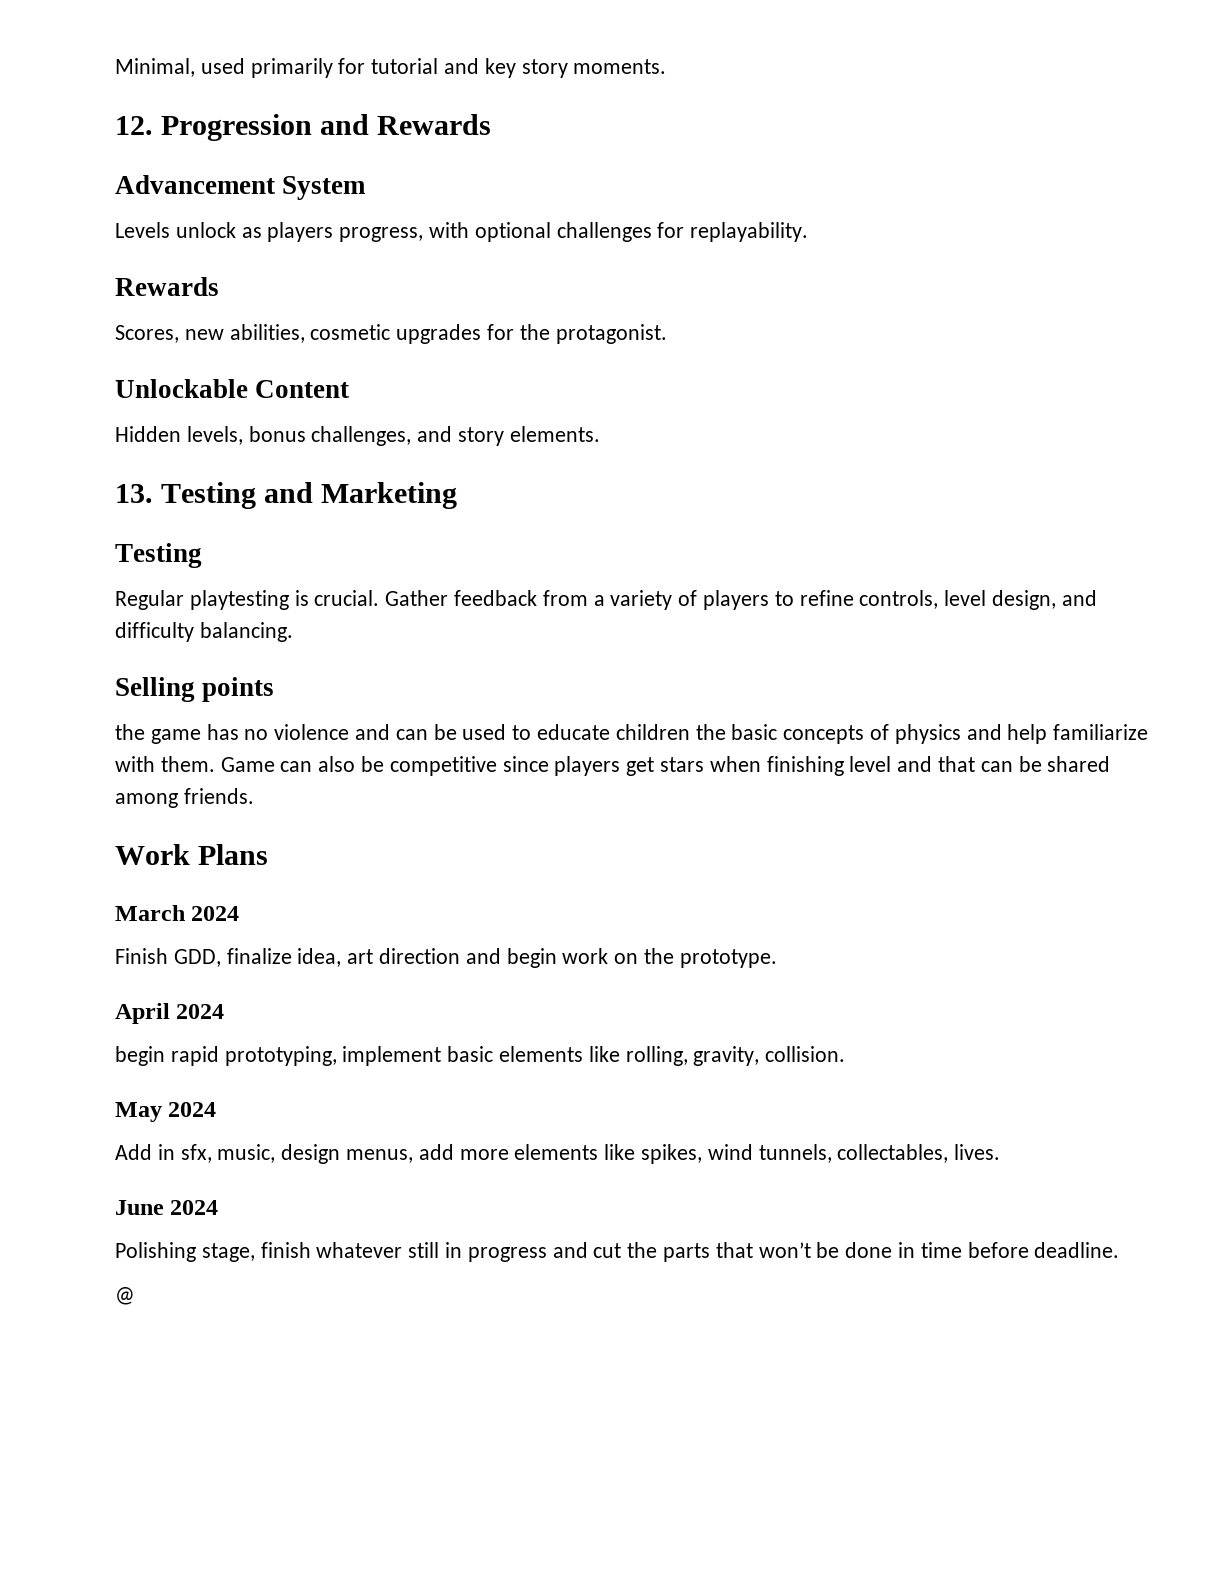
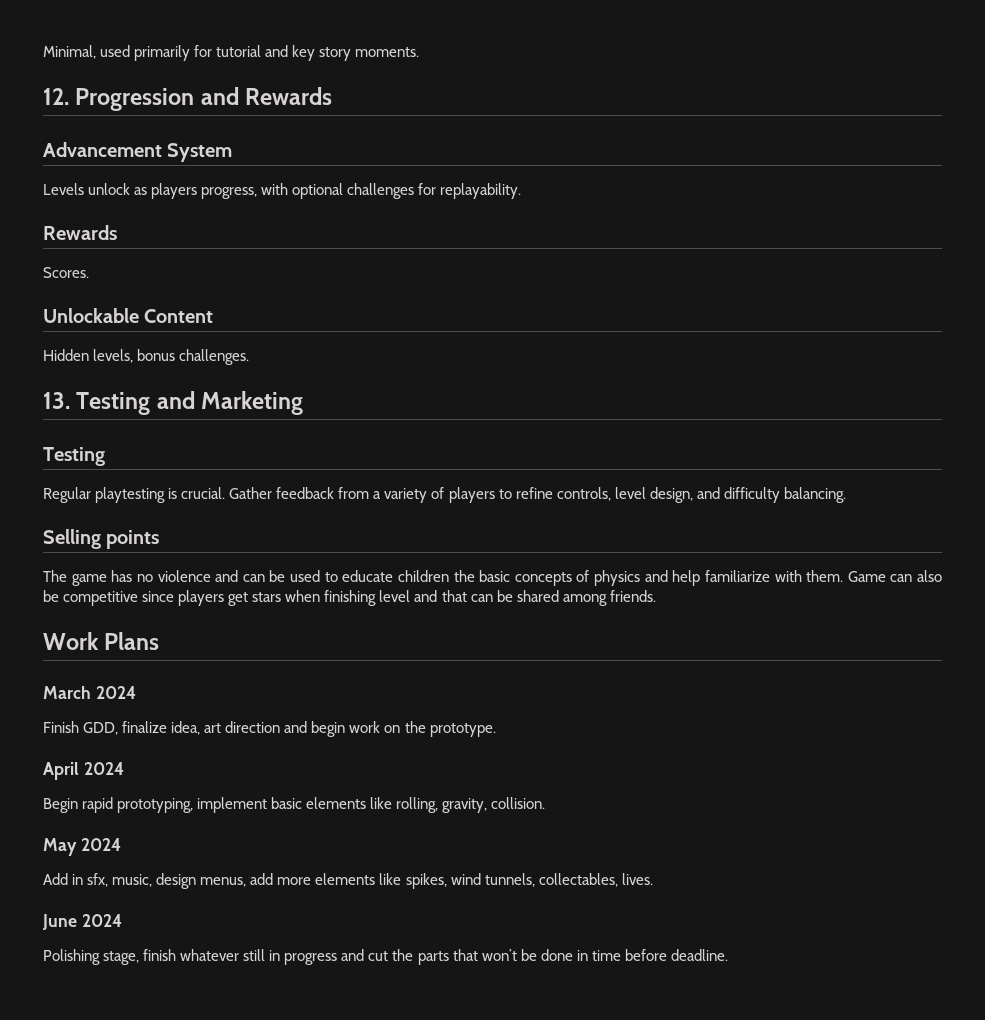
- Scores, new abilities, cosmetic upgrades for the protagonist.
+ Scores.
- Hidden levels, bonus challenges, and story elements.
+ Hidden levels, bonus challenges.
- the game has no violence and can be used to educate children the basic concepts of physics and help familiarize with them.
+ The game has no violence and can be used to educate children the basic concepts of physics and help familiarize with them.
- begin rapid prototyping, implement basic elements like rolling, gravity, collision.
+ Begin rapid prototyping, implement basic elements like rolling, gravity, collision.
- @

